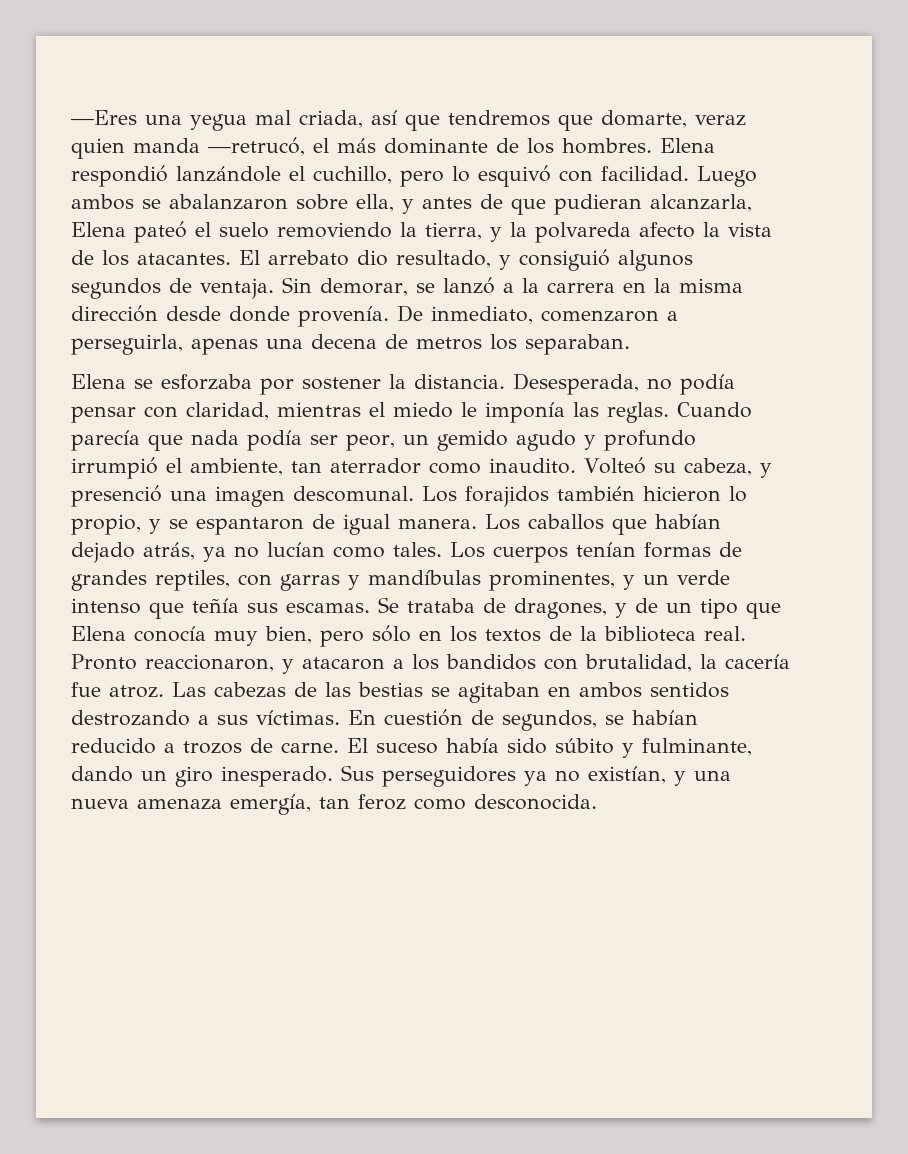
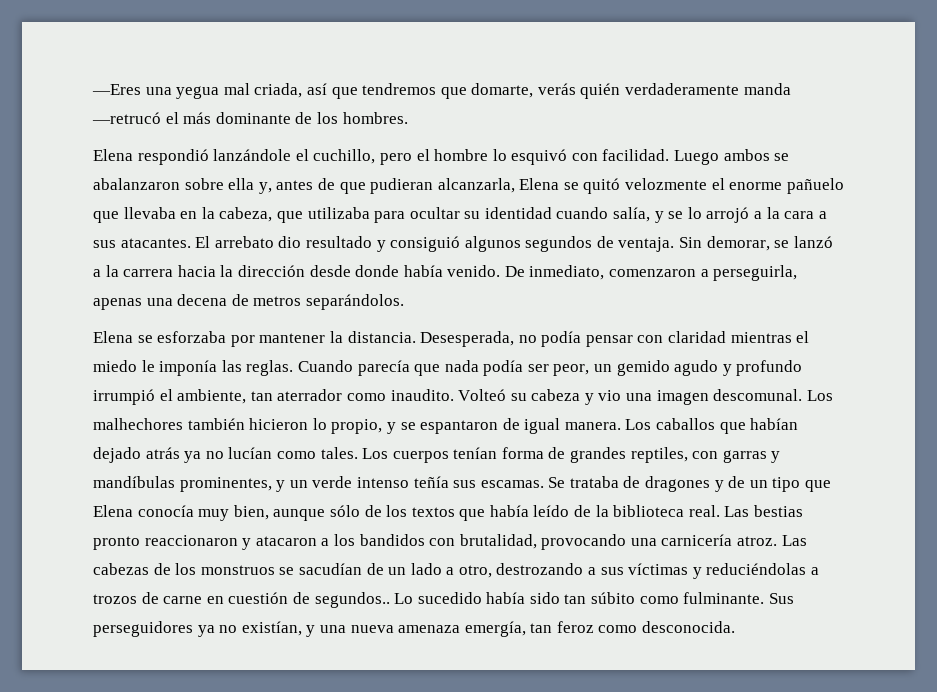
- —Eres una yegua mal criada, así que tendremos que domarte, veraz quien manda —retrucó, el más dominante de los hombres. Elena respondió lanzándole el cuchillo, pero lo esquivó con facilidad.
+ —Eres una yegua mal criada, así que tendremos que domarte, verás quién verdaderamente manda —retrucó el más dominante de los hombres.
+ Elena respondió lanzándole el cuchillo, pero el hombre lo esquivó con facilidad.
- Luego ambos se abalanzaron sobre ella, y antes de que pudieran alcanzarla, Elena pateó el suelo removiendo la tierra, y la polvareda afecto la vista de los atacantes.
+ Luego ambos se abalanzaron sobre ella y, antes de que pudieran alcanzarla, Elena se quitó velozmente el enorme pañuelo que llevaba en la cabeza, que utilizaba para ocultar su identidad cuando salía, y se lo arrojó a la cara a sus atacantes.
- El arrebato dio resultado, y consiguió algunos segundos de ventaja.
+ El arrebato dio resultado y consiguió algunos segundos de ventaja.
- Sin demorar, se lanzó a la carrera en la misma dirección desde donde provenía.
+ Sin demorar, se lanzó a la carrera hacia la dirección desde donde había venido.
- De inmediato, comenzaron a perseguirla, apenas una decena de metros los separaban.
+ De inmediato, comenzaron a perseguirla, apenas una decena de metros separándolos.
- Elena se esforzaba por sostener la distancia.
+ Elena se esforzaba por mantener la distancia.
- Desesperada, no podía pensar con claridad, mientras el miedo le imponía las reglas.
+ Desesperada, no podía pensar con claridad mientras el miedo le imponía las reglas.
- Volteó su cabeza, y presenció una imagen descomunal.
+ Volteó su cabeza y vio una imagen descomunal.
- Los forajidos también hicieron lo propio, y se espantaron de igual manera.
+ Los malhechores también hicieron lo propio, y se espantaron de igual manera.
- Los caballos que habían dejado atrás, ya no lucían como tales.
+ Los caballos que habían dejado atrás ya no lucían como tales.
- Los cuerpos tenían formas de grandes reptiles, con garras y mandíbulas prominentes, y un verde intenso que teñía sus escamas.
+ Los cuerpos tenían forma de grandes reptiles, con garras y mandíbulas prominentes, y un verde intenso teñía sus escamas.
- Se trataba de dragones, y de un tipo que Elena conocía muy bien, pero sólo en los textos de la biblioteca real. Pronto reaccionaron, y atacaron a los bandidos con brutalidad, la cacería fue atroz.
+ Se trataba de dragones y de un tipo que Elena conocía muy bien, aunque sólo de los textos que había leído de la biblioteca real. Las bestias pronto reaccionaron y atacaron a los bandidos con brutalidad, provocando una carnicería atroz.
- Las cabezas de las bestias se agitaban en ambos sentidos destrozando a sus víctimas. En cuestión de segundos, se habían reducido a trozos de carne. El suceso había sido súbito y fulminante, dando un giro inesperado.
+ Las cabezas de los monstruos se sacudían de un lado a otro, destrozando a sus víctimas y reduciéndolas a trozos de carne en cuestión de segundos.. Lo sucedido había sido tan súbito como fulminante.

